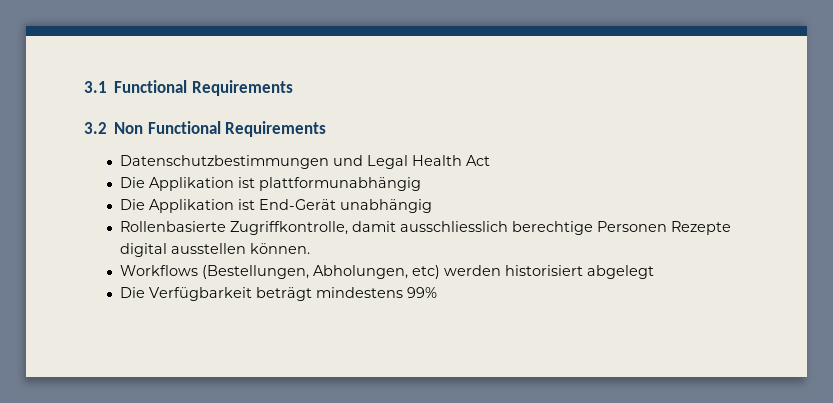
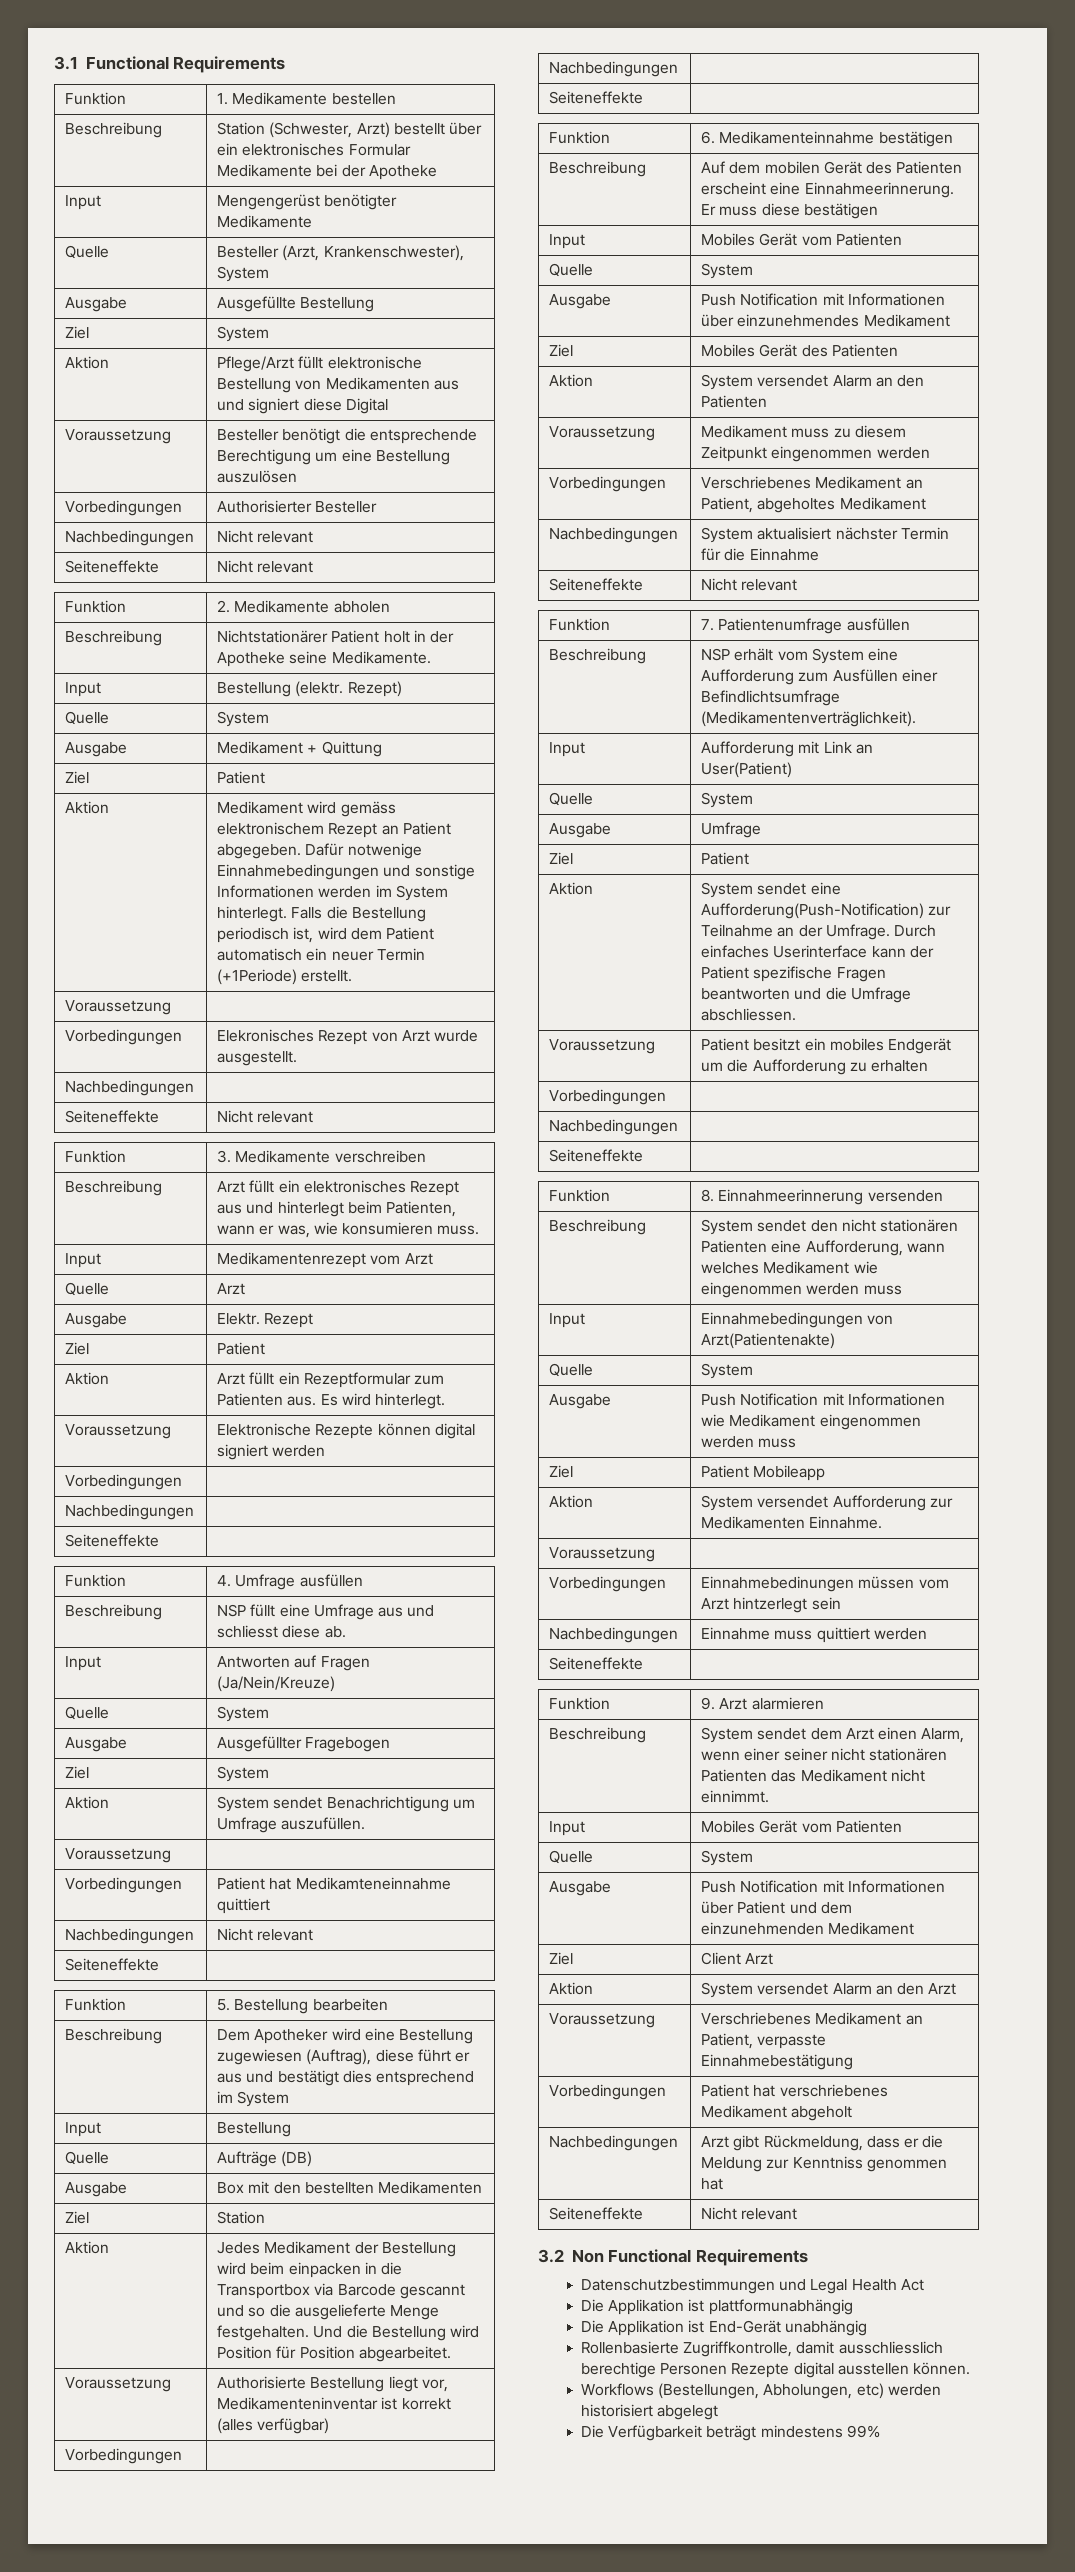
+ Funktion | 1. Medikamente bestellen
+ Beschreibung | Station (Schwester, Arzt) bestellt über ein elektronisches Formular Medikamente bei der Apotheke
+ Input | Mengengerüst benötigter Medikamente
+ Quelle | Besteller (Arzt, Krankenschwester), System
+ Ausgabe | Ausgefüllte Bestellung
+ Ziel | System
+ Aktion | Pflege/Arzt füllt elektronische Bestellung von Medikamenten aus und signiert diese Digital
+ Voraussetzung | Besteller benötigt die entsprechende Berechtigung um eine Bestellung auszulösen
+ Vorbedingungen | Authorisierter Besteller
+ Nachbedingungen | Nicht relevant
+ Seiteneffekte | Nicht relevant
+ Funktion | 2. Medikamente abholen
+ Beschreibung | Nichtstationärer Patient holt in der Apotheke seine Medikamente.
+ Input | Bestellung (elektr. Rezept)
+ Quelle | System
+ Ausgabe | Medikament + Quittung
+ Ziel | Patient
+ Aktion | Medikament wird gemäss elektronischem Rezept an Patient abgegeben. Dafür notwenige Einnahmebedingungen und sonstige Informationen werden im System hinterlegt. Falls die Bestellung periodisch ist, wird dem Patient automatisch ein neuer Termin (+1Periode) erstellt.
+ Voraussetzung |
+ Vorbedingungen | Elekronisches Rezept von Arzt wurde ausgestellt.
+ Nachbedingungen |
+ Seiteneffekte | Nicht relevant
+ Funktion | 3. Medikamente verschreiben
+ Beschreibung | Arzt füllt ein elektronisches Rezept aus und hinterlegt beim Patienten, wann er was, wie konsumieren muss.
+ Input | Medikamentenrezept vom Arzt
+ Quelle | Arzt
+ Ausgabe | Elektr. Rezept
+ Ziel | Patient
+ Aktion | Arzt füllt ein Rezeptformular zum Patienten aus. Es wird hinterlegt.
+ Voraussetzung | Elektronische Rezepte können digital signiert werden
+ Vorbedingungen |
+ Nachbedingungen |
+ Seiteneffekte |
+ Funktion | 4. Umfrage ausfüllen
+ Beschreibung | NSP füllt eine Umfrage aus und schliesst diese ab.
+ Input | Antworten auf Fragen (Ja/Nein/Kreuze)
+ Quelle | System
+ Ausgabe | Ausgefüllter Fragebogen
+ Ziel | System
+ Aktion | System sendet Benachrichtigung um Umfrage auszufüllen.
+ Voraussetzung |
+ Vorbedingungen | Patient hat Medikamteneinnahme quittiert
+ Nachbedingungen | Nicht relevant
+ Seiteneffekte |
+ Funktion | 5. Bestellung bearbeiten
+ Beschreibung | Dem Apotheker wird eine Bestellung zugewiesen (Auftrag), diese führt er aus und bestätigt dies entsprechend im System
+ Input | Bestellung
+ Quelle | Aufträge (DB)
+ Ausgabe | Box mit den bestellten Medikamenten
+ Ziel | Station
+ Aktion | Jedes Medikament der Bestellung wird beim einpacken in die Transportbox via Barcode gescannt und so die ausgelieferte Menge festgehalten. Und die Bestellung wird Position für Position abgearbeitet.
+ Voraussetzung | Authorisierte Bestellung liegt vor, Medikamenteninventar ist korrekt (alles verfügbar)
+ Vorbedingungen |
+ Nachbedingungen |
+ Seiteneffekte |
+ Funktion | 6. Medikamenteinnahme bestätigen
+ Beschreibung | Auf dem mobilen Gerät des Patienten erscheint eine Einnahmeerinnerung. Er muss diese bestätigen
+ Input | Mobiles Gerät vom Patienten
+ Quelle | System
+ Ausgabe | Push Notification mit Informationen über einzunehmendes Medikament
+ Ziel | Mobiles Gerät des Patienten
+ Aktion | System versendet Alarm an den Patienten
+ Voraussetzung | Medikament muss zu diesem Zeitpunkt eingenommen werden
+ Vorbedingungen | Verschriebenes Medikament an Patient, abgeholtes Medikament
+ Nachbedingungen | System aktualisiert nächster Termin für die Einnahme
+ Seiteneffekte | Nicht relevant
+ Funktion | 7. Patientenumfrage ausfüllen
+ Beschreibung | NSP erhält vom System eine Aufforderung zum Ausfüllen einer Befindlichtsumfrage (Medikamentenverträglichkeit).
+ Input | Aufforderung mit Link an User(Patient)
+ Quelle | System
+ Ausgabe | Umfrage
+ Ziel | Patient
+ Aktion | System sendet eine Aufforderung(Push-Notification) zur Teilnahme an der Umfrage. Durch einfaches Userinterface kann der Patient spezifische Fragen beantworten und die Umfrage abschliessen.
+ Voraussetzung | Patient besitzt ein mobiles Endgerät um die Aufforderung zu erhalten
+ Vorbedingungen |
+ Nachbedingungen |
+ Seiteneffekte |
+ Funktion | 8. Einnahmeerinnerung versenden
+ Beschreibung | System sendet den nicht stationären Patienten eine Aufforderung, wann welches Medikament wie eingenommen werden muss
+ Input | Einnahmebedingungen von Arzt(Patientenakte)
+ Quelle | System
+ Ausgabe | Push Notification mit Informationen wie Medikament eingenommen werden muss
+ Ziel | Patient Mobileapp
+ Aktion | System versendet Aufforderung zur Medikamenten Einnahme.
+ Voraussetzung |
+ Vorbedingungen | Einnahmebedinungen müssen vom Arzt hintzerlegt sein
+ Nachbedingungen | Einnahme muss quittiert werden
+ Seiteneffekte |
+ Funktion | 9. Arzt alarmieren
+ Beschreibung | System sendet dem Arzt einen Alarm, wenn einer seiner nicht stationären Patienten das Medikament nicht einnimmt.
+ Input | Mobiles Gerät vom Patienten
+ Quelle | System
+ Ausgabe | Push Notification mit Informationen über Patient und dem einzunehmenden Medikament
+ Ziel | Client Arzt
+ Aktion | System versendet Alarm an den Arzt
+ Voraussetzung | Verschriebenes Medikament an Patient, verpasste Einnahmebestätigung
+ Vorbedingungen | Patient hat verschriebenes Medikament abgeholt
+ Nachbedingungen | Arzt gibt Rückmeldung, dass er die Meldung zur Kenntniss genommen hat
+ Seiteneffekte | Nicht relevant

